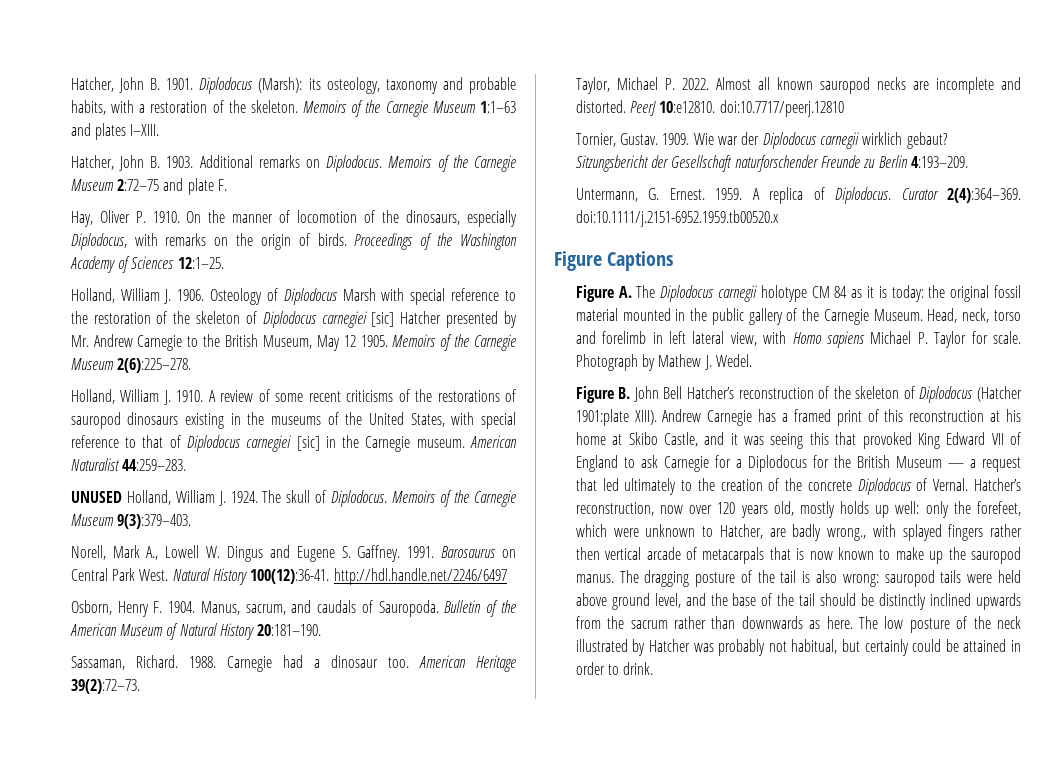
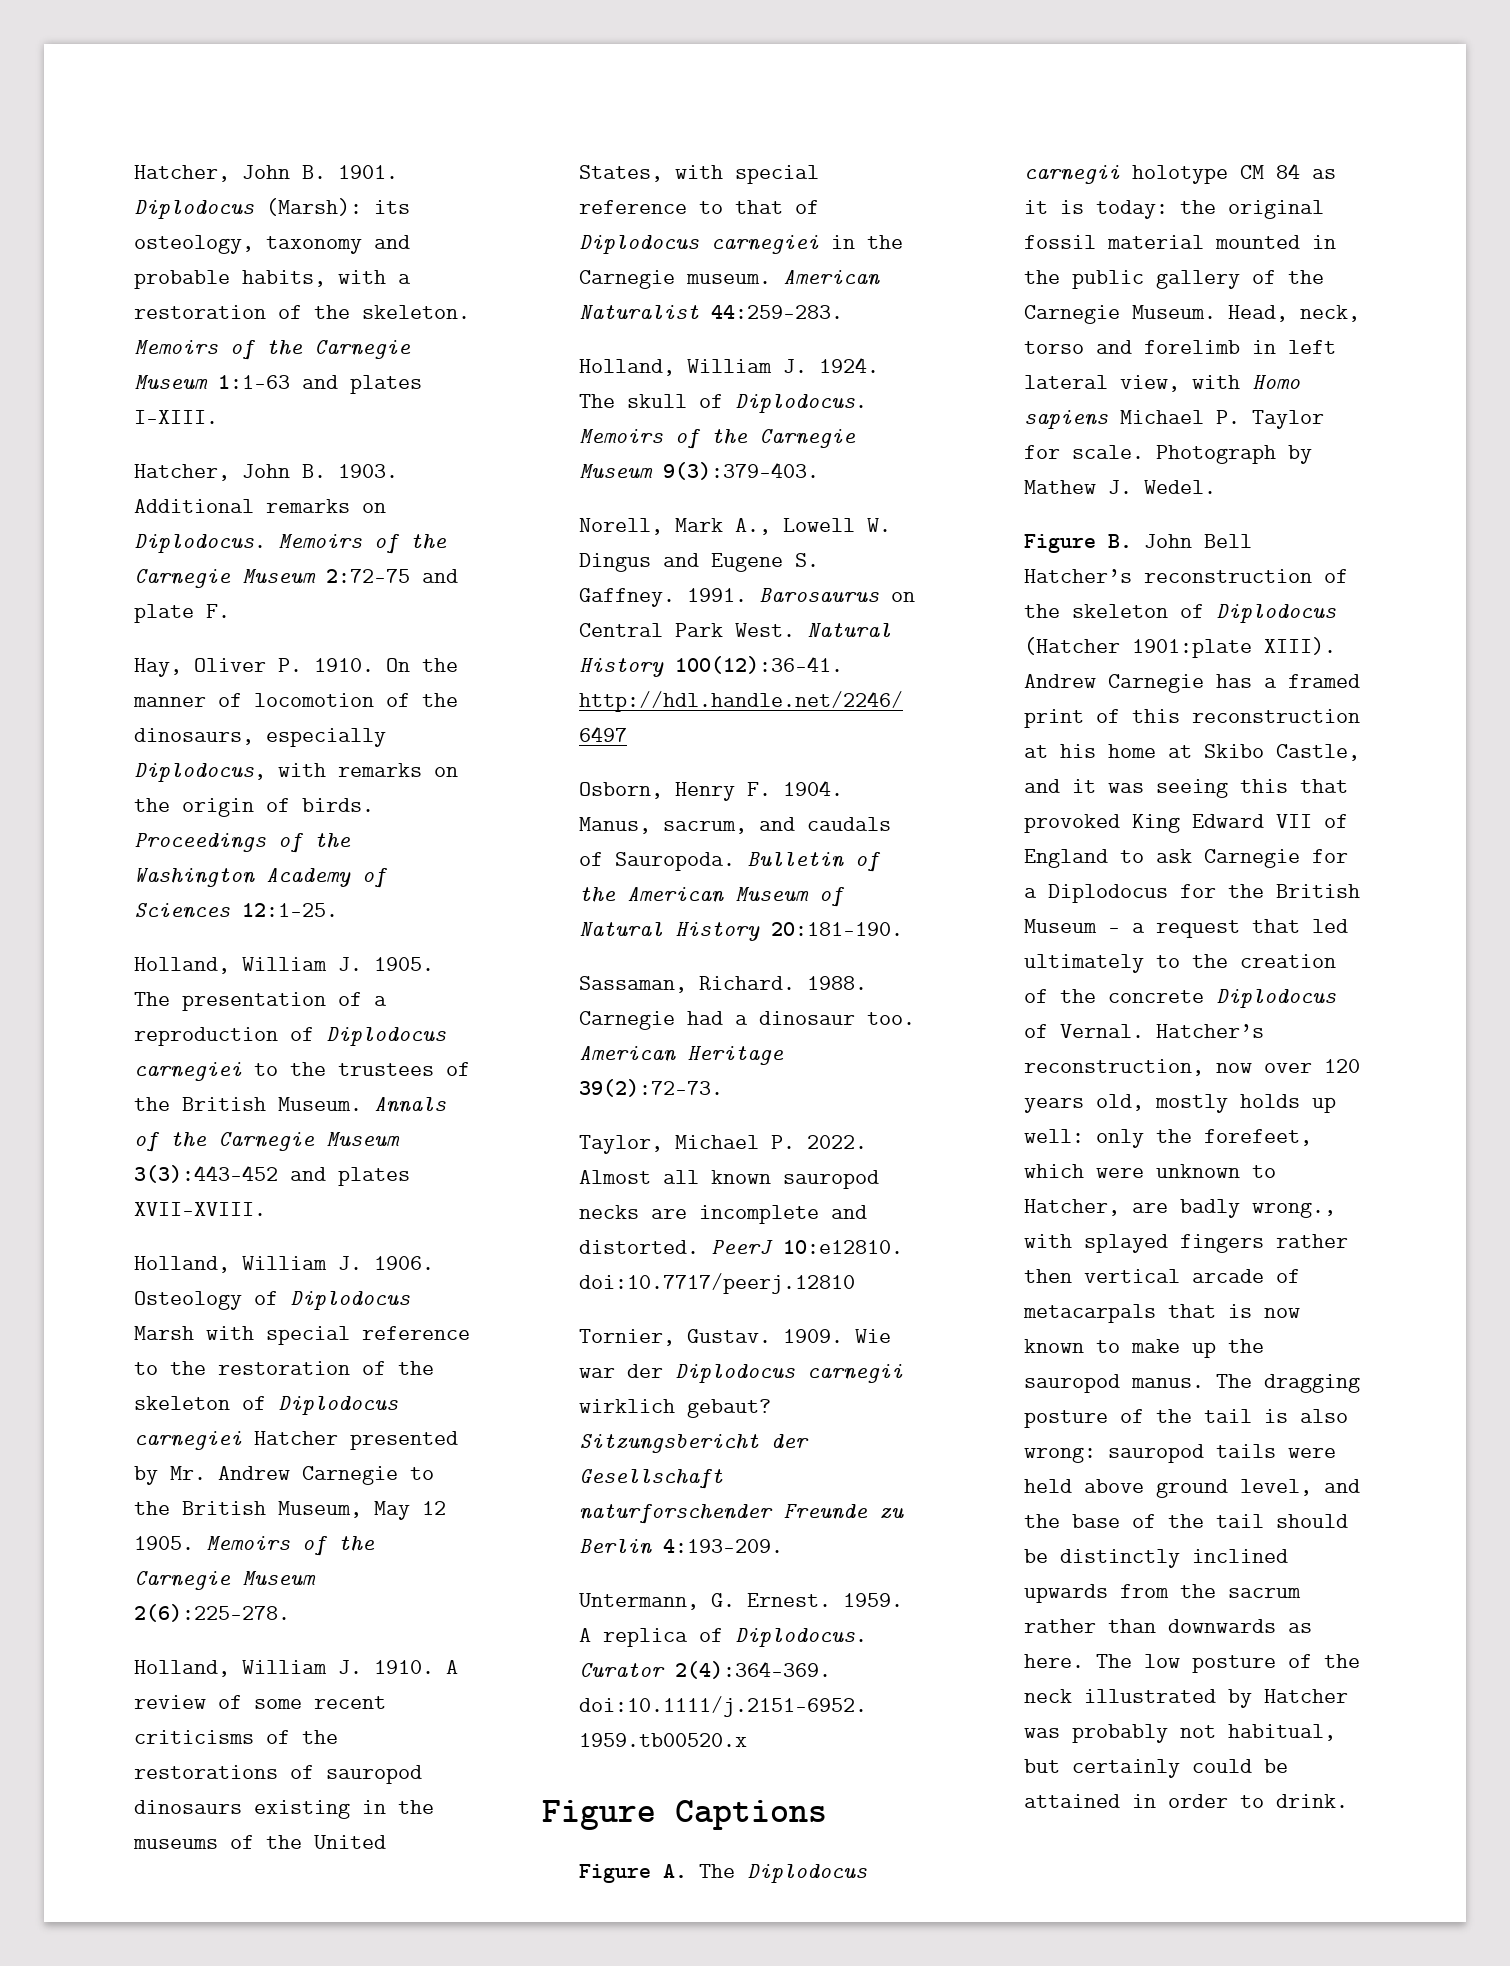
+ Holland, William J. 1905. The presentation of a reproduction of Diplodocus carnegiei to the trustees of the British Museum. Annals of the Carnegie Museum 3(3):443–452 and plates XVII-XVIII.
- Osteology of Diplodocus Marsh with special reference to the restoration of the skeleton of Diplodocus carnegiei [sic] Hatcher presented by Mr. Andrew Carnegie to the British Museum, May 12 1905.
+ Osteology of Diplodocus Marsh with special reference to the restoration of the skeleton of Diplodocus carnegiei Hatcher presented by Mr. Andrew Carnegie to the British Museum, May 12 1905.
- A review of some recent criticisms of the restorations of sauropod dinosaurs existing in the museums of the United States, with special reference to that of Diplodocus carnegiei [sic] in the Carnegie museum.
+ A review of some recent criticisms of the restorations of sauropod dinosaurs existing in the museums of the United States, with special reference to that of Diplodocus carnegiei in the Carnegie museum.
- UNUSED Holland, William J. 1924.
+ Holland, William J. 1924.

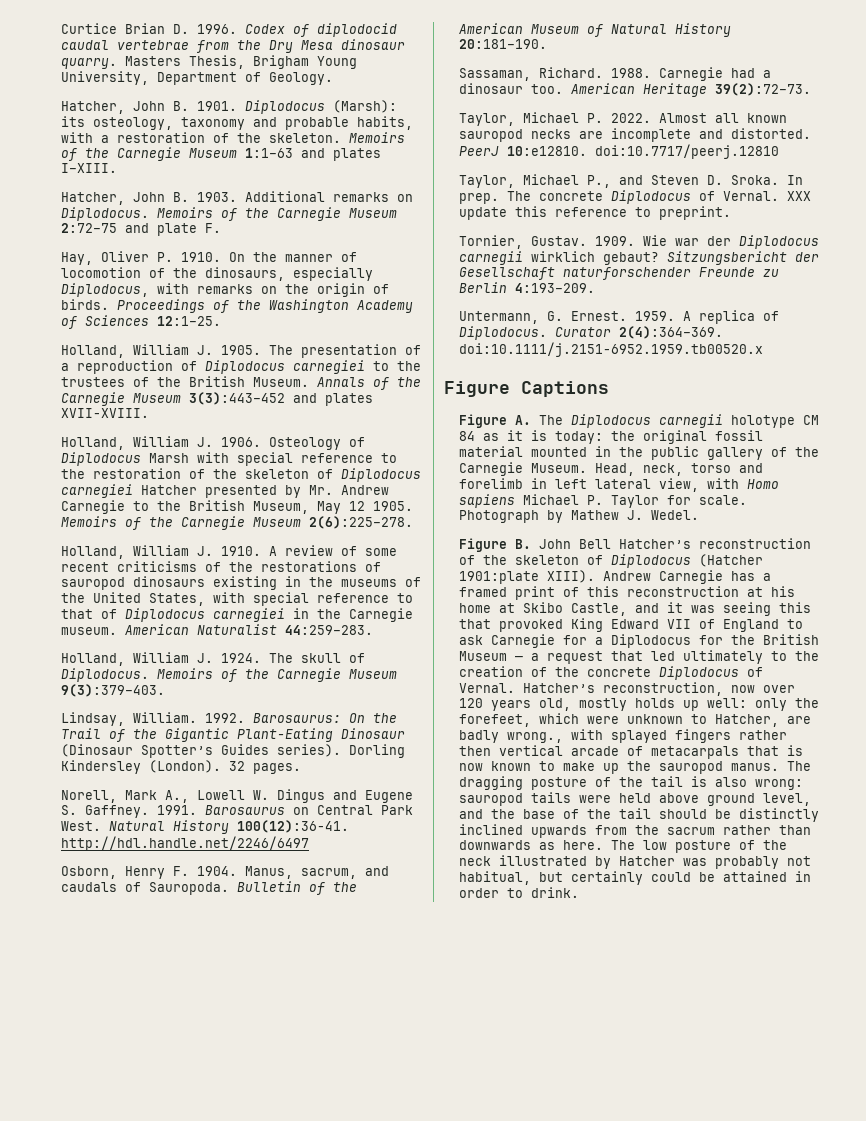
+ Curtice Brian D. 1996. Codex of diplodocid caudal vertebrae from the Dry Mesa dinosaur quarry. Masters Thesis, Brigham Young University, Department of Geology.
+ Lindsay, William. 1992. Barosaurus: On the Trail of the Gigantic Plant-Eating Dinosaur (Dinosaur Spotter’s Guides series). Dorling Kindersley (London). 32 pages.
+ Taylor, Michael P., and Steven D. Sroka. In prep. The concrete Diplodocus of Vernal. XXX update this reference to preprint.

